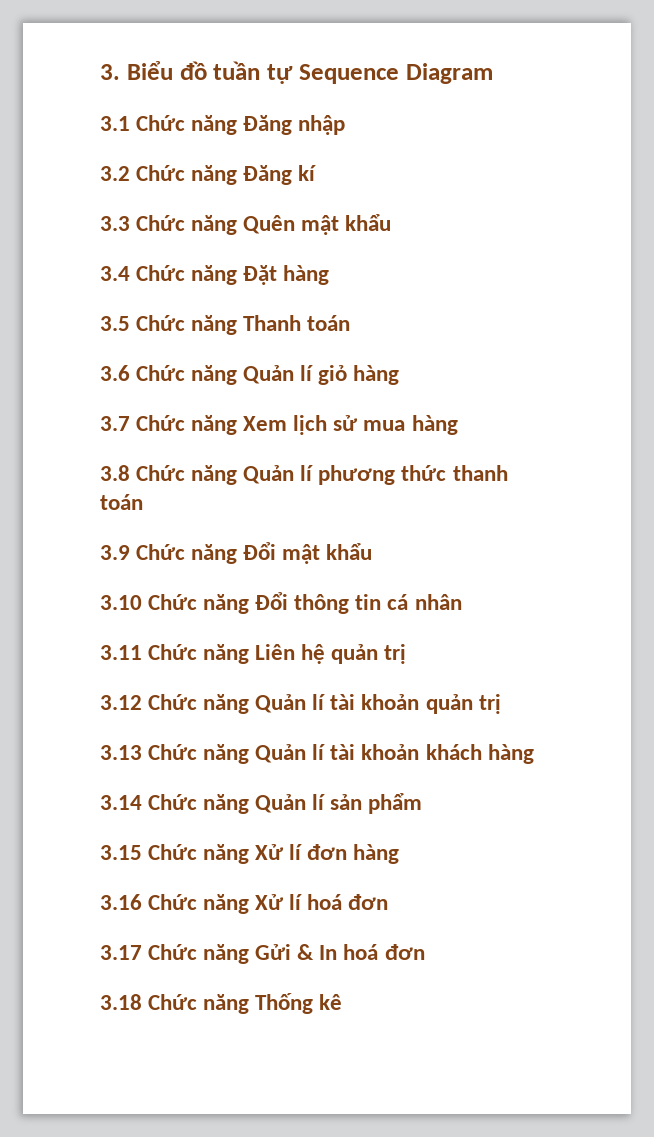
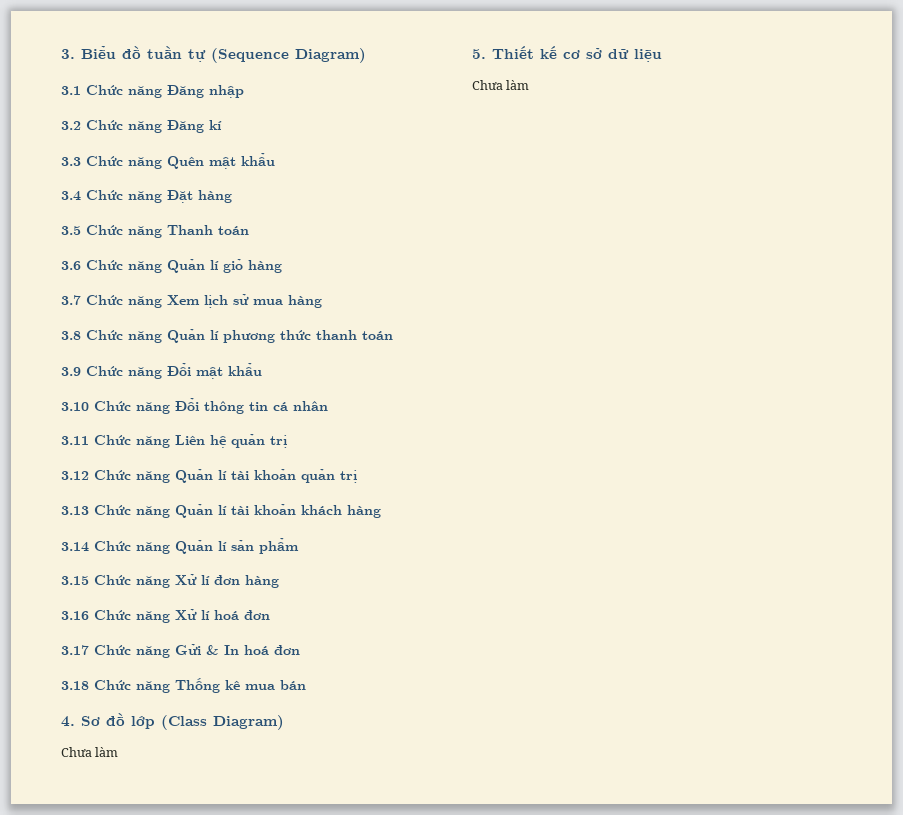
- 3. Biểu đồ tuần tự Sequence Diagram
+ 3. Biểu đồ tuần tự (Sequence Diagram)
- 3.18 Chức năng Thống kê
+ 3.18 Chức năng Thống kê mua bán
+ 4. Sơ đồ lớp (Class Diagram)
+ Chưa làm
+ 5. Thiết kế cơ sở dữ liệu
+ Chưa làm

